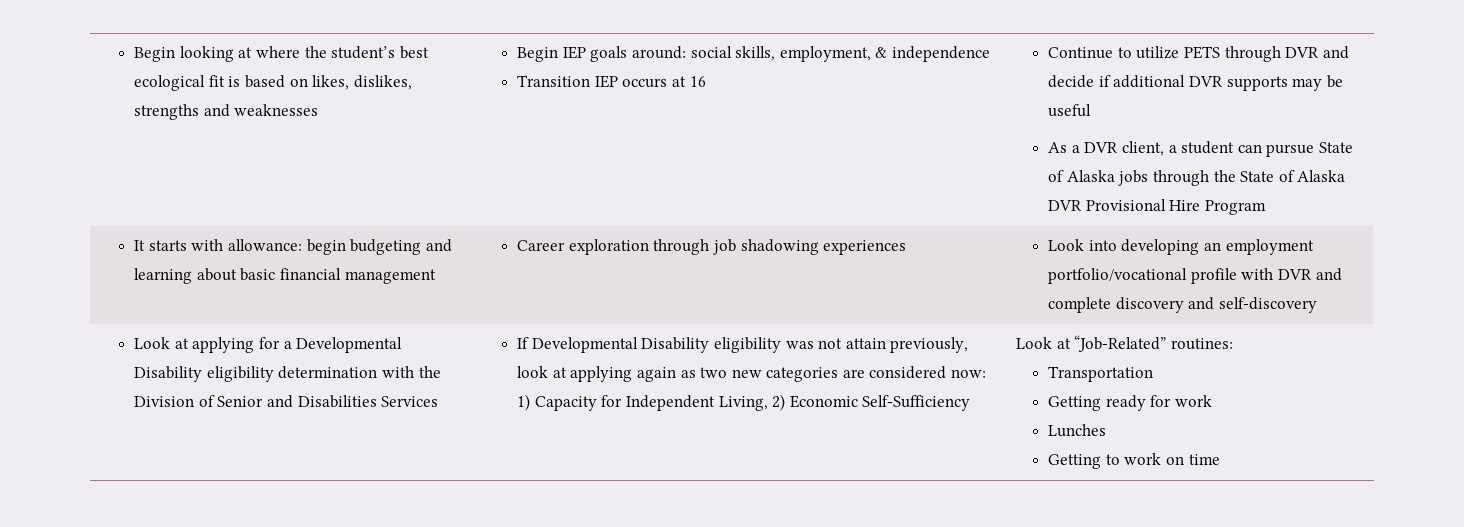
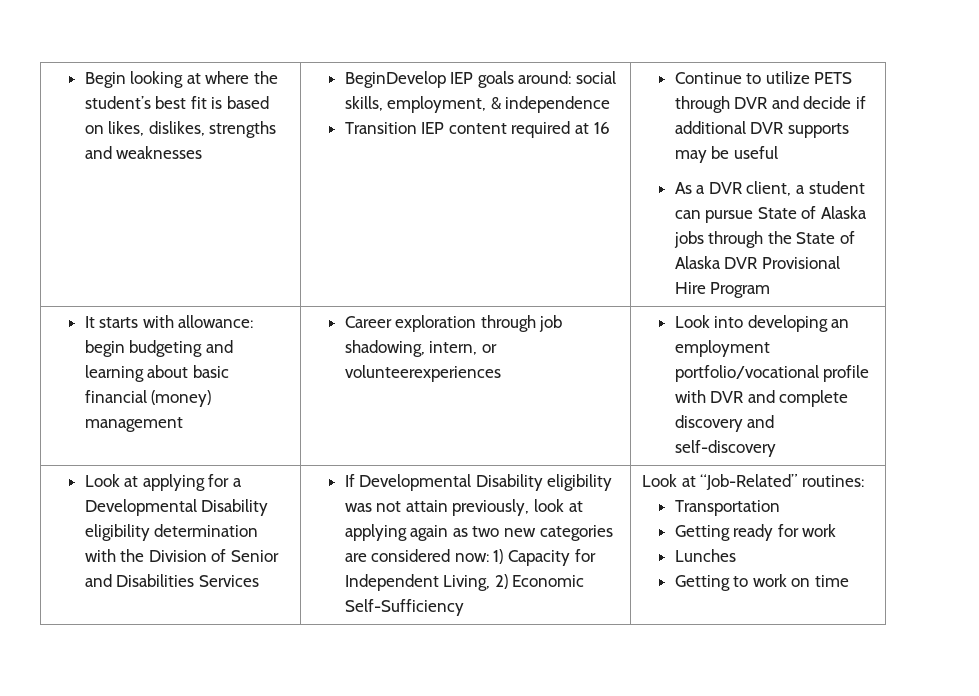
- Begin looking at where the student’s best ecological fit is based on likes, dislikes, strengths and weaknesses
+ Begin looking at where the student’s best fit is based on likes, dislikes, strengths and weaknesses
- Begin IEP goals around: social skills, employment, & independence
+ BeginDevelop IEP goals around: social skills, employment, & independence
- Transition IEP occurs at 16
+ Transition IEP content required at 16
- It starts with allowance: begin budgeting and learning about basic financial management | Career exploration through job shadowing experiences | Look into developing an employment portfolio/vocational profile with DVR and complete discovery and self-discovery
+ It starts with allowance: begin budgeting and learning about basic financial (money) management | Career exploration through job shadowing, intern, or volunteerexperiences | Look into developing an employment portfolio/vocational profile with DVR and complete discovery and self-discovery

